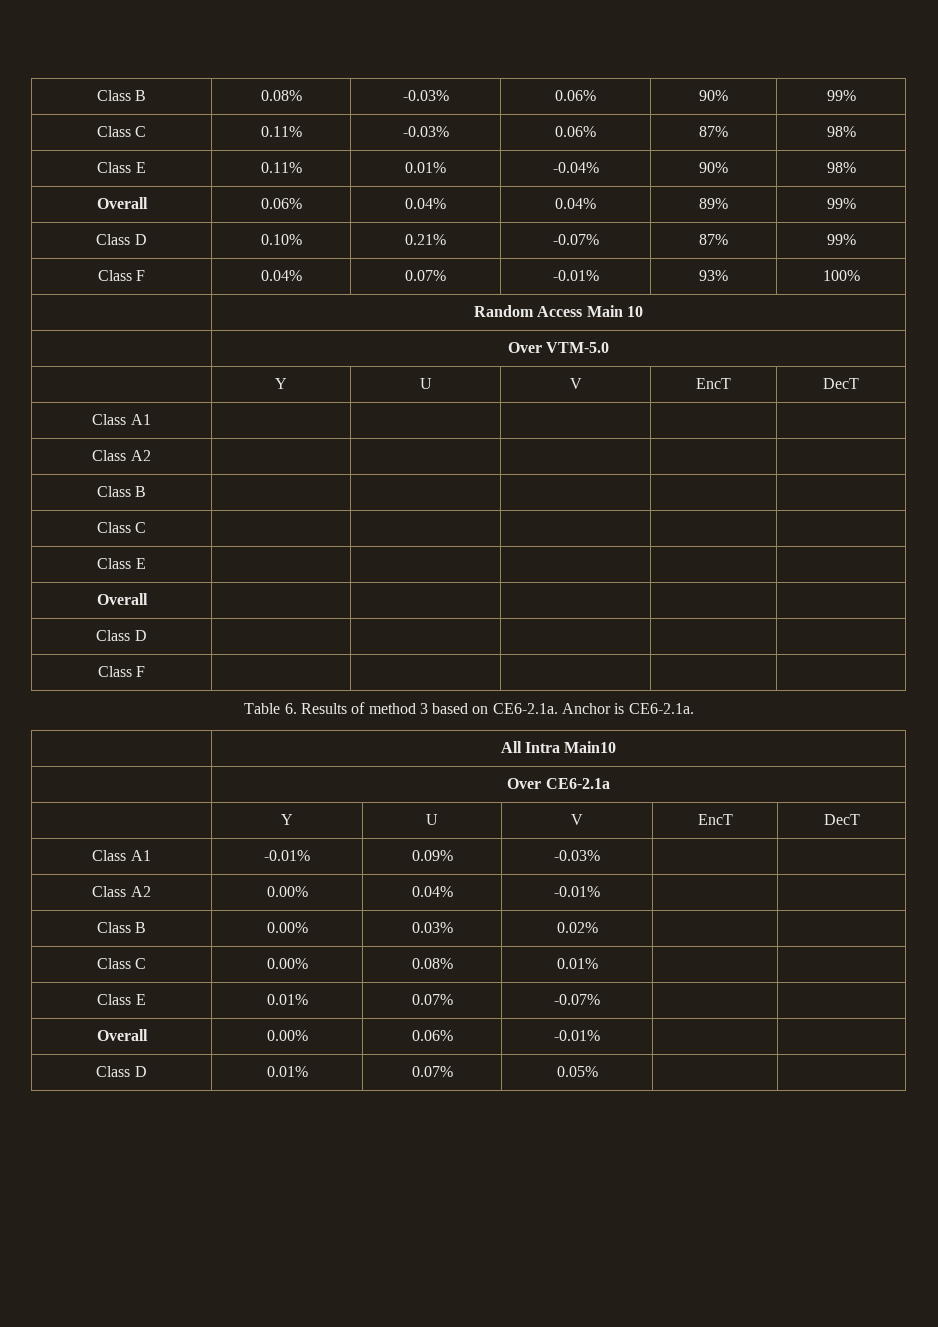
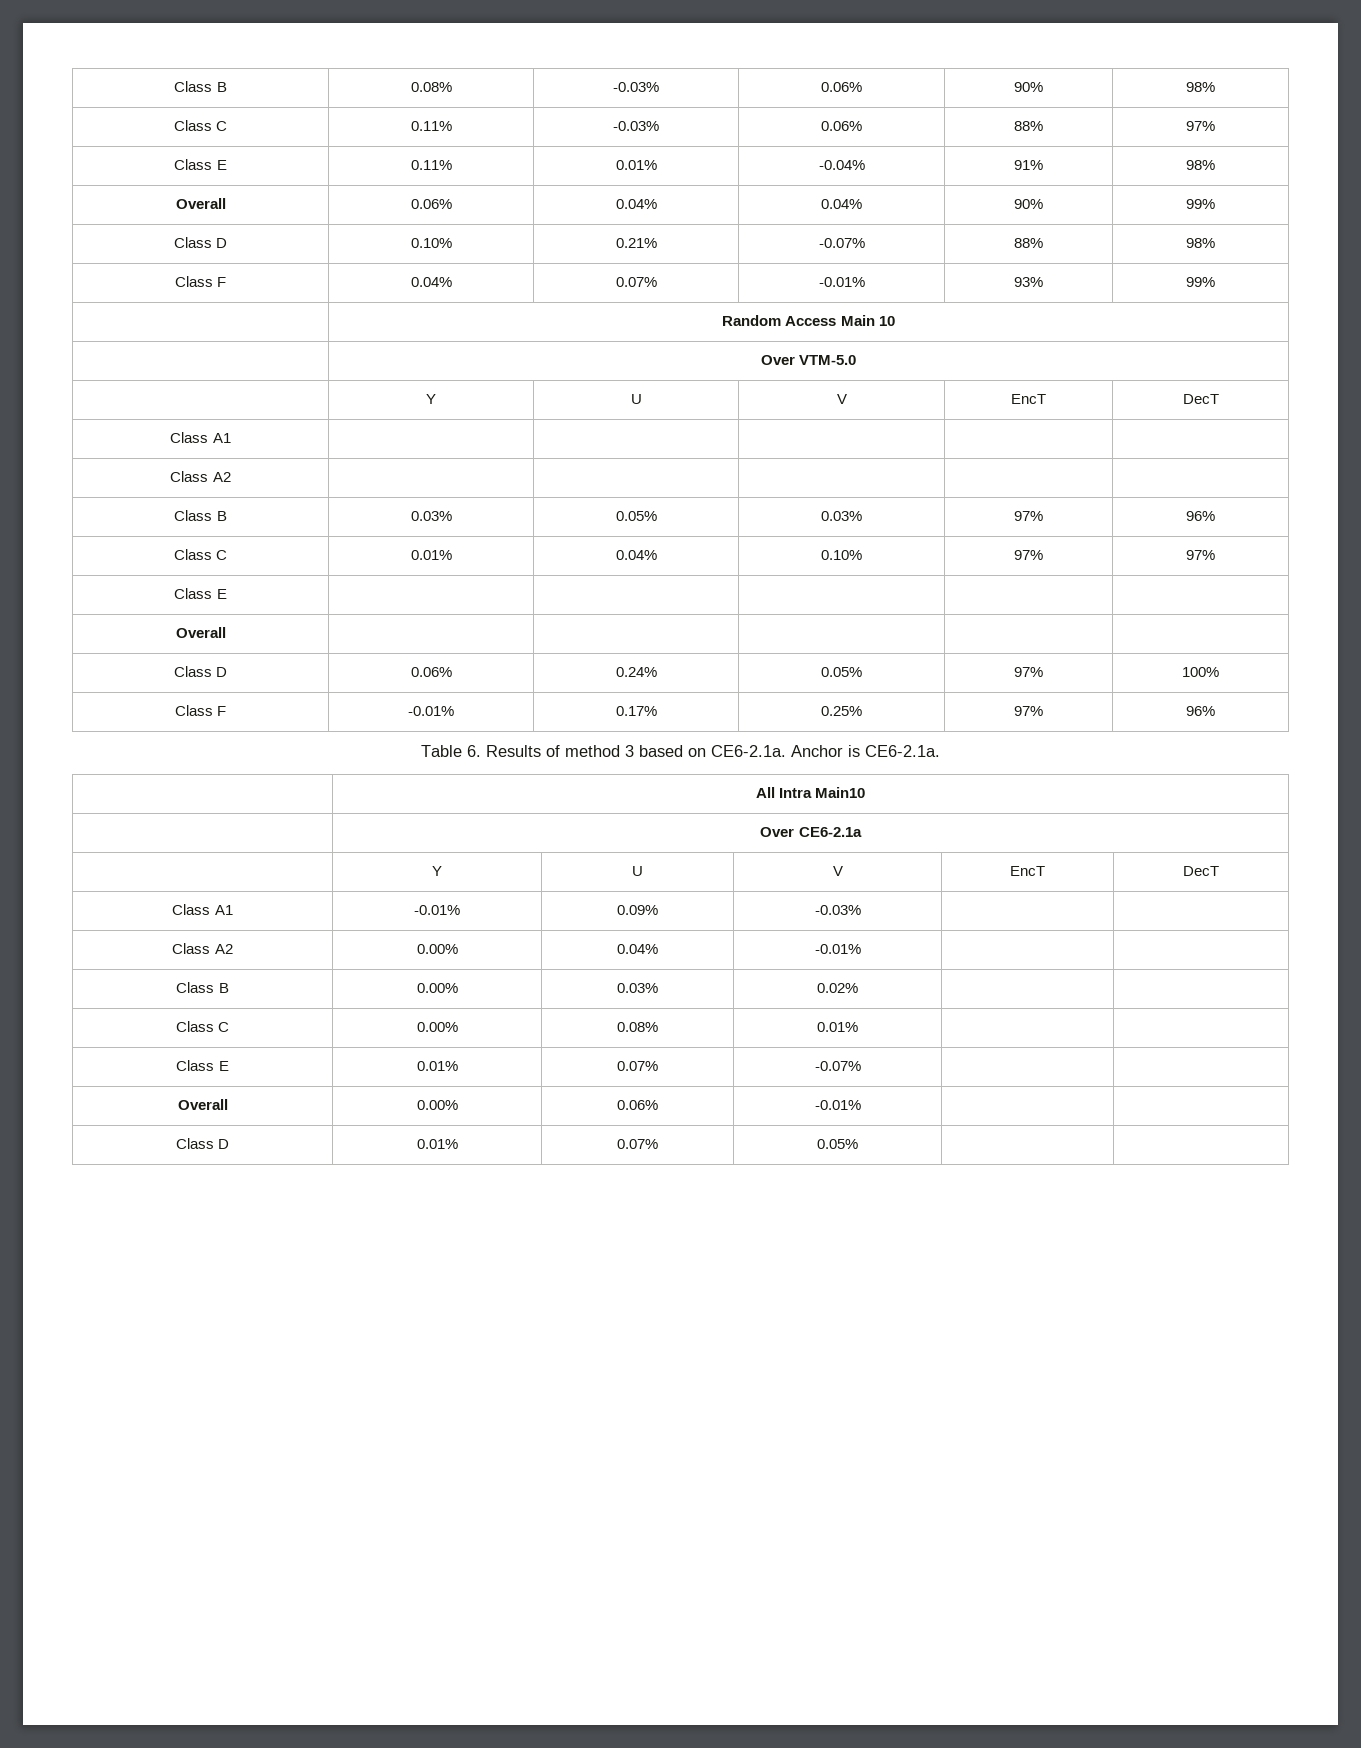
- Class B | 0.08% | -0.03% | 0.06% | 90% | 99%
+ Class B | 0.08% | -0.03% | 0.06% | 90% | 98%
- Class C | 0.11% | -0.03% | 0.06% | 87% | 98%
+ Class C | 0.11% | -0.03% | 0.06% | 88% | 97%
- Class E | 0.11% | 0.01% | -0.04% | 90% | 98%
+ Class E | 0.11% | 0.01% | -0.04% | 91% | 98%
- Overall | 0.06% | 0.04% | 0.04% | 89% | 99%
+ Overall | 0.06% | 0.04% | 0.04% | 90% | 99%
- Class D | 0.10% | 0.21% | -0.07% | 87% | 99%
+ Class D | 0.10% | 0.21% | -0.07% | 88% | 98%
- Class F | 0.04% | 0.07% | -0.01% | 93% | 100%
+ Class F | 0.04% | 0.07% | -0.01% | 93% | 99%
- Class B | | | | |
- Class C | | | | |
+ Class B | 0.03% | 0.05% | 0.03% | 97% | 96%
+ Class C | 0.01% | 0.04% | 0.10% | 97% | 97%
- Class D | | | | |
- Class F | | | | |
+ Class D | 0.06% | 0.24% | 0.05% | 97% | 100%
+ Class F | -0.01% | 0.17% | 0.25% | 97% | 96%

